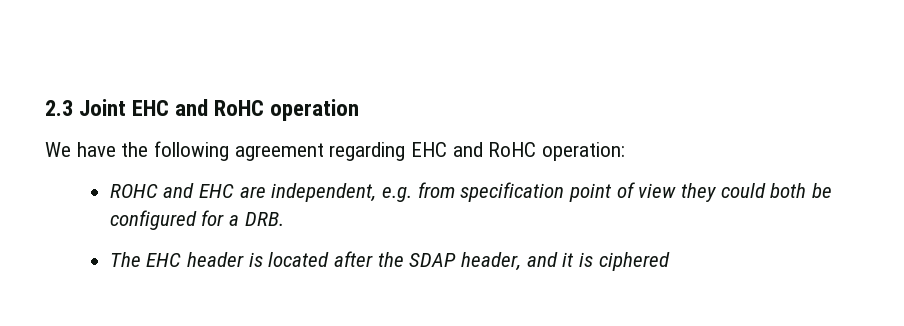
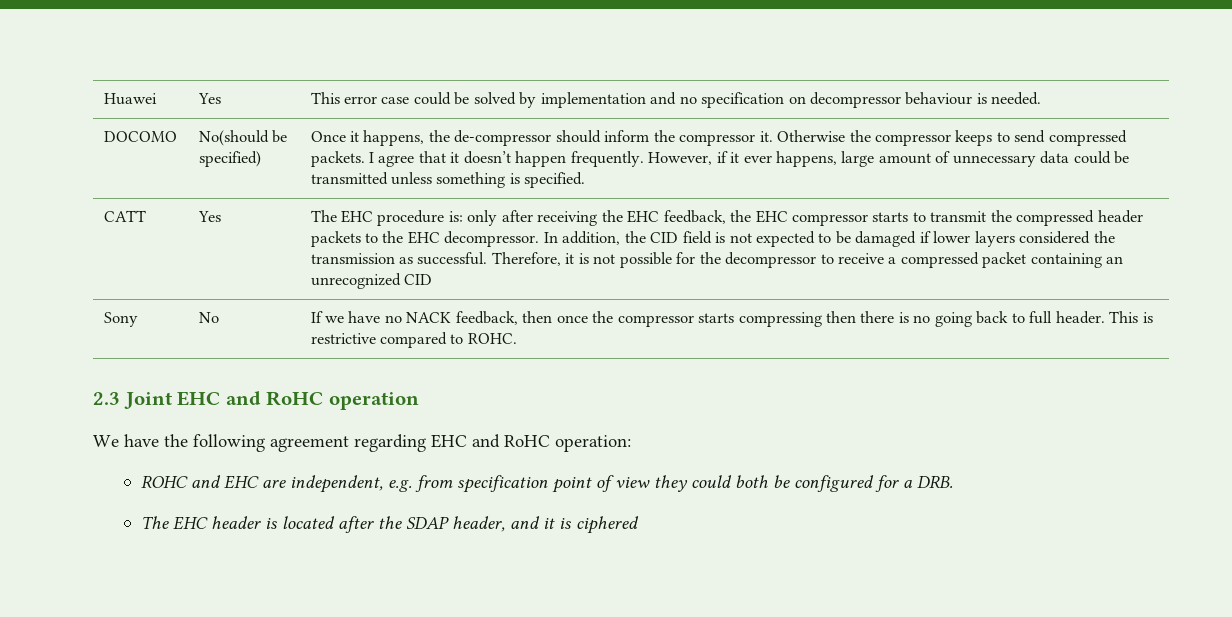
+ Huawei | Yes | This error case could be solved by implementation and no specification on decompressor behaviour is needed.
+ DOCOMO | No(should be specified) | Once it happens, the de-compressor should inform the compressor it. Otherwise the compressor keeps to send compressed packets. I agree that it doesn’t happen frequently. However, if it ever happens, large amount of unnecessary data could be transmitted unless something is specified.
+ CATT | Yes | The EHC procedure is: only after receiving the EHC feedback, the EHC compressor starts to transmit the compressed header packets to the EHC decompressor. In addition, the CID field is not expected to be damaged if lower layers considered the transmission as successful. Therefore, it is not possible for the decompressor to receive a compressed packet containing an unrecognized CID
+ Sony | No | If we have no NACK feedback, then once the compressor starts compressing then there is no going back to full header. This is restrictive compared to ROHC.

